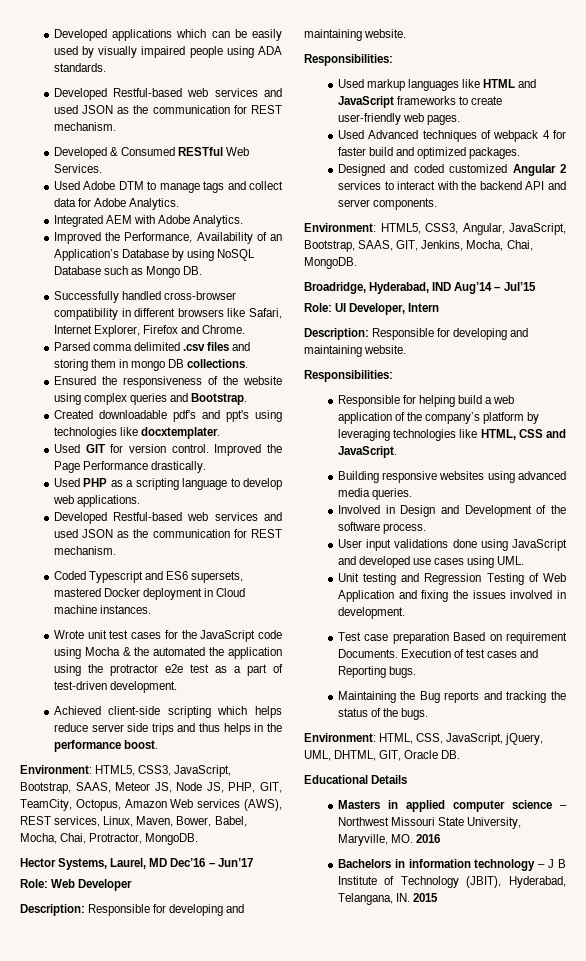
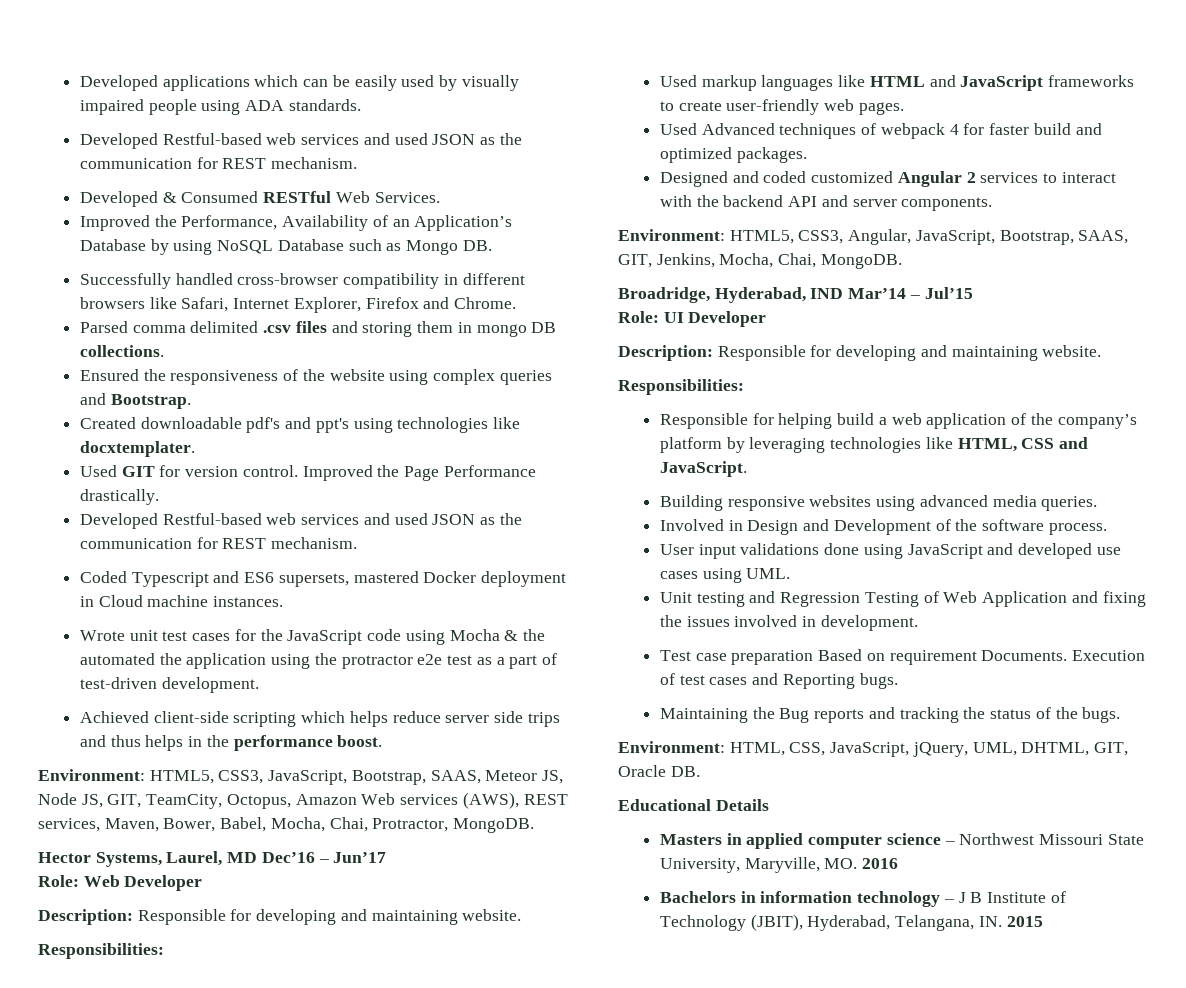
- Used Adobe DTM to manage tags and collect data for Adobe Analytics.
- Integrated AEM with Adobe Analytics.
- Used PHP as a scripting language to develop web applications.
- Environment: HTML5, CSS3, JavaScript, Bootstrap, SAAS, Meteor JS, Node JS, PHP, GIT, TeamCity, Octopus, Amazon Web services (AWS), REST services, Linux, Maven, Bower, Babel, Mocha, Chai, Protractor, MongoDB.
+ Environment: HTML5, CSS3, JavaScript, Bootstrap, SAAS, Meteor JS, Node JS, GIT, TeamCity, Octopus, Amazon Web services (AWS), REST services, Maven, Bower, Babel, Mocha, Chai, Protractor, MongoDB.
- Broadridge, Hyderabad, IND Aug’14 – Jul’15
+ Broadridge, Hyderabad, IND Mar’14 – Jul’15
- Role: UI Developer, Intern
+ Role: UI Developer

